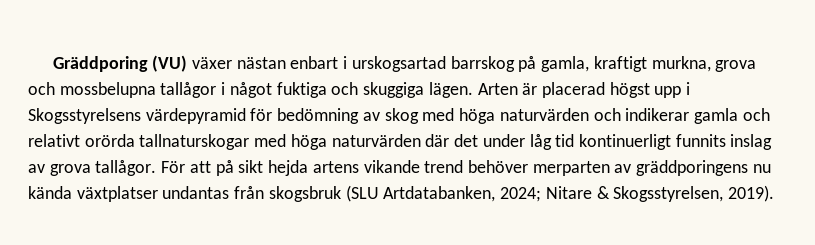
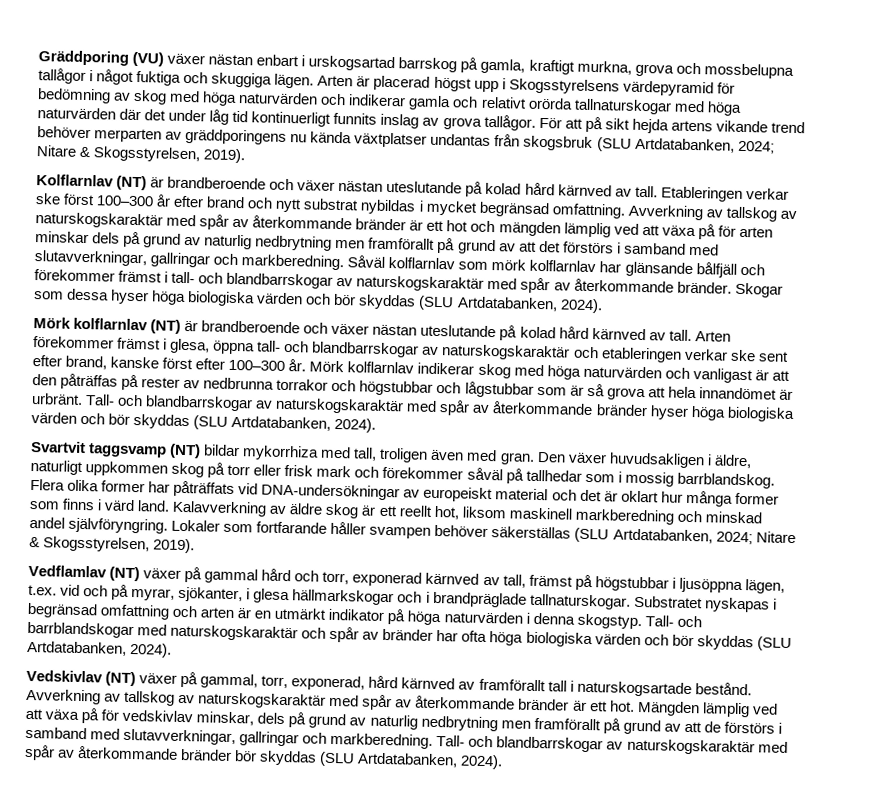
+ Kolflarnlav (NT) är brandberoende och växer nästan uteslutande på kolad hård kärnved av tall. Etableringen verkar ske först 100–300 år efter brand och nytt substrat nybildas i mycket begränsad omfattning. Avverkning av tallskog av naturskogskaraktär med spår av återkommande bränder är ett hot och mängden lämplig ved att växa på för arten minskar dels på grund av naturlig nedbrytning men framförallt på grund av att det förstörs i samband med slutavverkningar, gallringar och markberedning. Såväl kolflarnlav som mörk kolflarnlav har glänsande bålfjäll och förekommer främst i tall- och blandbarrskogar av naturskogskaraktär med spår av återkommande bränder. Skogar som dessa hyser höga biologiska värden och bör skyddas (SLU Artdatabanken, 2024).
+ Mörk kolflarnlav (NT) är brandberoende och växer nästan uteslutande på kolad hård kärnved av tall. Arten förekommer främst i glesa, öppna tall- och blandbarrskogar av naturskogskaraktär och etableringen verkar ske sent efter brand, kanske först efter 100–300 år. Mörk kolflarnlav indikerar skog med höga naturvärden och vanligast är att den påträffas på rester av nedbrunna torrakor och högstubbar och lågstubbar som är så grova att hela innandömet är urbränt. Tall- och blandbarrskogar av naturskogskaraktär med spår av återkommande bränder hyser höga biologiska värden och bör skyddas (SLU Artdatabanken, 2024).
+ Svartvit taggsvamp (NT) bildar mykorrhiza med tall, troligen även med gran. Den växer huvudsakligen i äldre, naturligt uppkommen skog på torr eller frisk mark och förekommer såväl på tallhedar som i mossig barrblandskog. Flera olika former har påträffats vid DNA-undersökningar av europeiskt material och det är oklart hur många former som finns i värd land. Kalavverkning av äldre skog är ett reellt hot, liksom maskinell markberedning och minskad andel självföryngring. Lokaler som fortfarande håller svampen behöver säkerställas (SLU Artdatabanken, 2024; Nitare & Skogsstyrelsen, 2019).
+ Vedflamlav (NT) växer på gammal hård och torr, exponerad kärnved av tall, främst på högstubbar i ljusöppna lägen, t.ex. vid och på myrar, sjökanter, i glesa hällmarkskogar och i brandpräglade tallnaturskogar. Substratet nyskapas i begränsad omfattning och arten är en utmärkt indikator på höga naturvärden i denna skogstyp. Tall- och barrblandskogar med naturskogskaraktär och spår av bränder har ofta höga biologiska värden och bör skyddas (SLU Artdatabanken, 2024).
+ Vedskivlav (NT) växer på gammal, torr, exponerad, hård kärnved av framförallt tall i naturskogsartade bestånd. Avverkning av tallskog av naturskogskaraktär med spår av återkommande bränder är ett hot. Mängden lämplig ved att växa på för vedskivlav minskar, dels på grund av naturlig nedbrytning men framförallt på grund av att de förstörs i samband med slutavverkningar, gallringar och markberedning. Tall- och blandbarrskogar av naturskogskaraktär med spår av återkommande bränder bör skyddas (SLU Artdatabanken, 2024).

